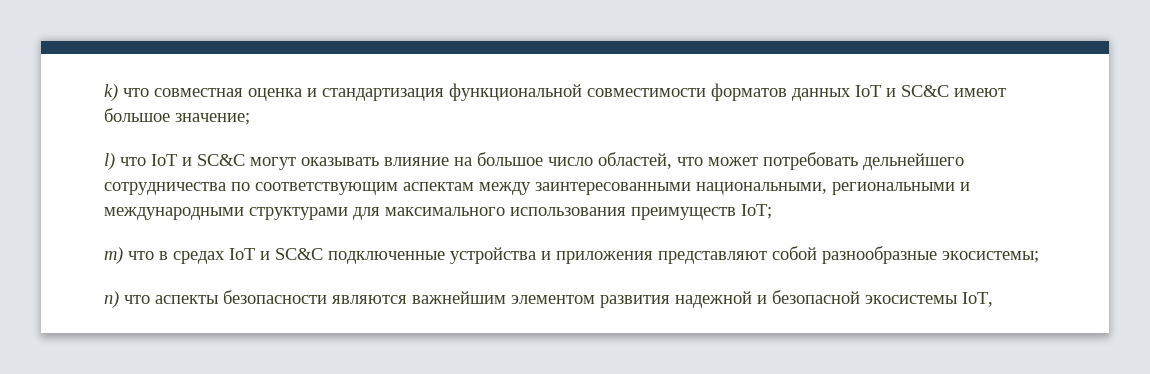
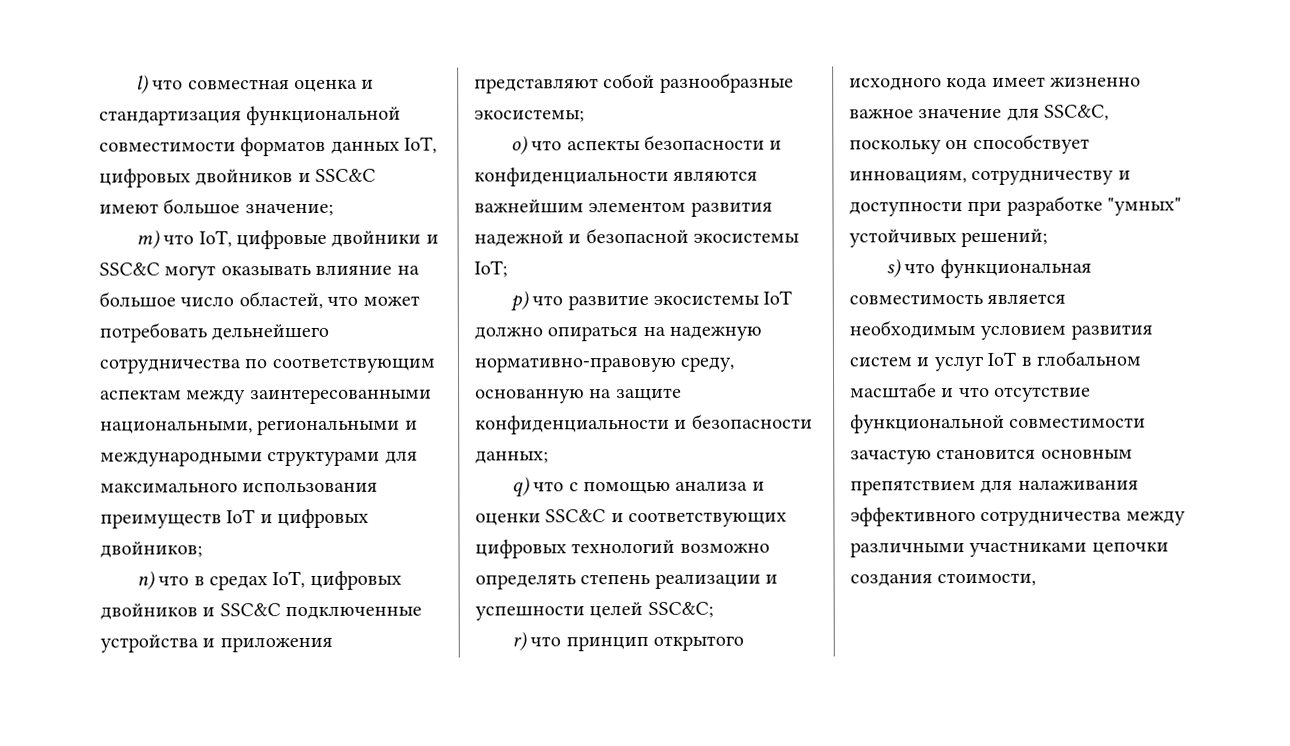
- k) что совместная оценка и стандартизация функциональной совместимости форматов данных IoT и SC&C имеют большое значение;
- l) что IoT и SC&C могут оказывать влияние на большое число областей, что может потребовать дельнейшего сотрудничества по соответствующим аспектам между заинтересованными национальными, региональными и международными структурами для максимального использования преимуществ IoT;
- m) что в средах IoT и SC&C подключенные устройства и приложения представляют собой разнообразные экосистемы;
+ l) что совместная оценка и стандартизация функциональной совместимости форматов данных IoT, цифровых двойников и SSC&C имеют большое значение;
+ m) что IoT, цифровые двойники и SSC&C могут оказывать влияние на большое число областей, что может потребовать дельнейшего сотрудничества по соответствующим аспектам между заинтересованными национальными, региональными и международными структурами для максимального использования преимуществ IoT и цифровых двойников;
+ n) что в средах IoT, цифровых двойников и SSC&C подключенные устройства и приложения представляют собой разнообразные экосистемы;
- n) что аспекты безопасности являются важнейшим элементом развития надежной и безопасной экосистемы IoT,
+ o) что аспекты безопасности и конфиденциальности являются важнейшим элементом развития надежной и безопасной экосистемы IoT;
+ p) что развитие экосистемы IoT должно опираться на надежную нормативно-правовую среду, основанную на защите конфиденциальности и безопасности данных;
+ q) что с помощью анализа и оценки SSC&C и соответствующих цифровых технологий возможно определять степень реализации и успешности целей SSC&C;
+ r) что принцип открытого исходного кода имеет жизненно важное значение для SSC&C, поскольку он способствует инновациям, сотрудничеству и доступности при разработке "умных" устойчивых решений;
+ s) что функциональная совместимость является необходимым условием развития систем и услуг IoT в глобальном масштабе и что отсутствие функциональной совместимости зачастую становится основным препятствием для налаживания эффективного сотрудничества между различными участниками цепочки создания стоимости,

